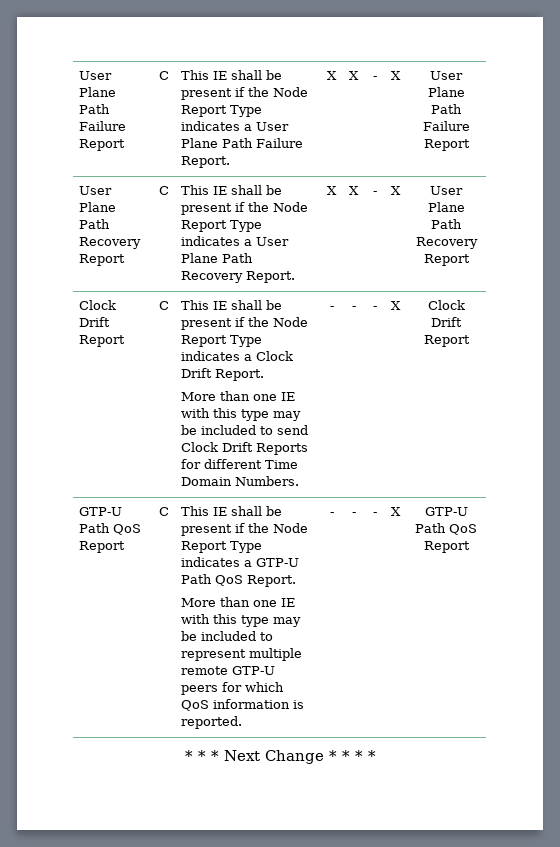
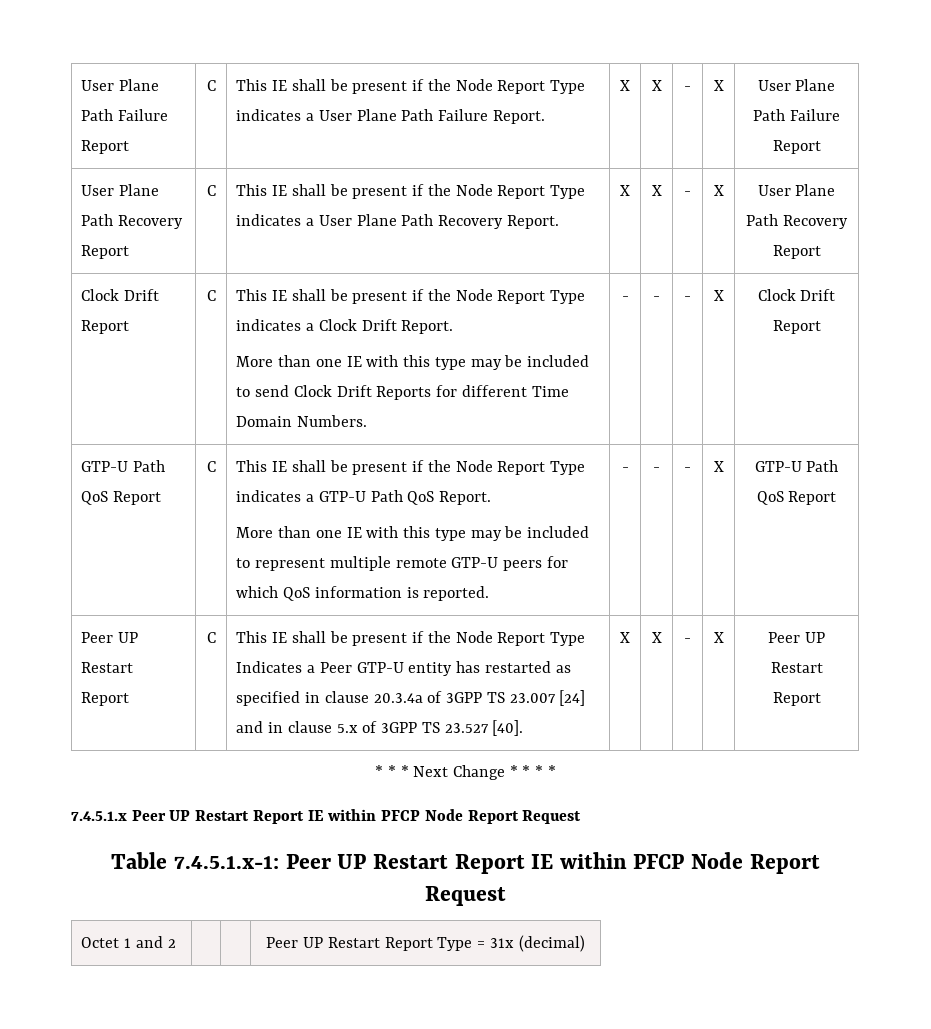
+ Peer UP Restart Report | C | This IE shall be present if the Node Report Type Indicates a Peer GTP-U entity has restarted as specified in clause 20.3.4a of 3GPP TS 23.007 [24] and in clause 5.x of 3GPP TS 23.527 [40]. | X | X | - | X | Peer UP Restart Report
+ 7.4.5.1.x Peer UP Restart Report IE within PFCP Node Report Request
+ Table 7.4.5.1.x-1: Peer UP Restart Report IE within PFCP Node Report Request
+ Octet 1 and 2 | | | Peer UP Restart Report Type = 31x (decimal)

